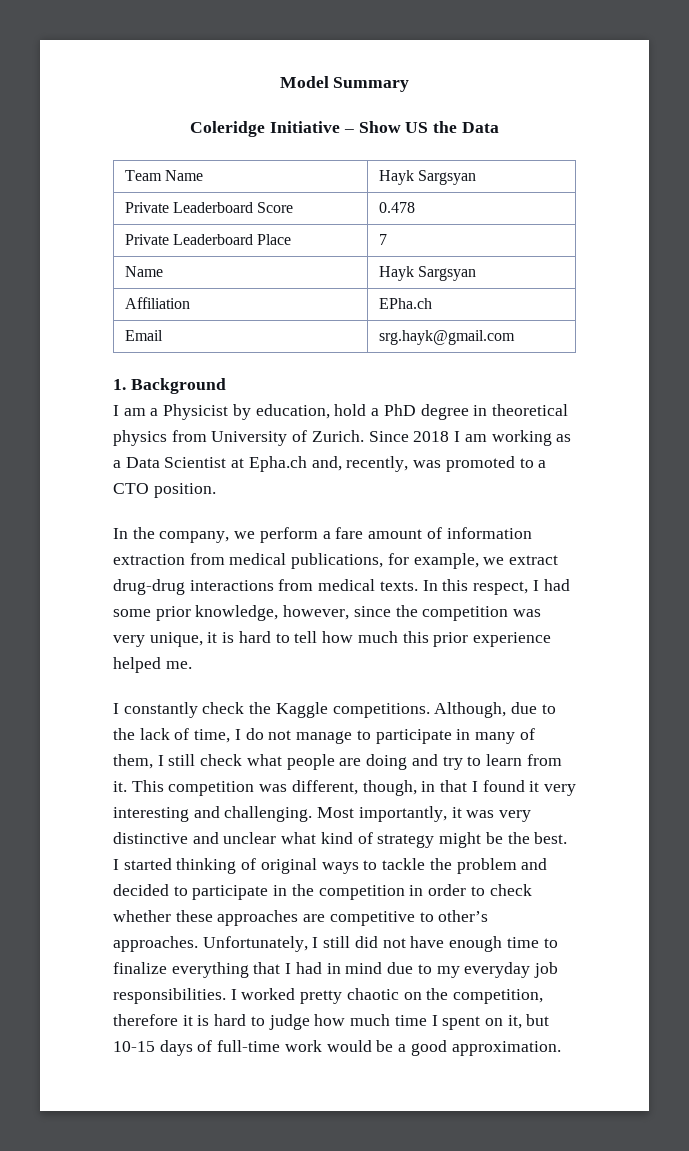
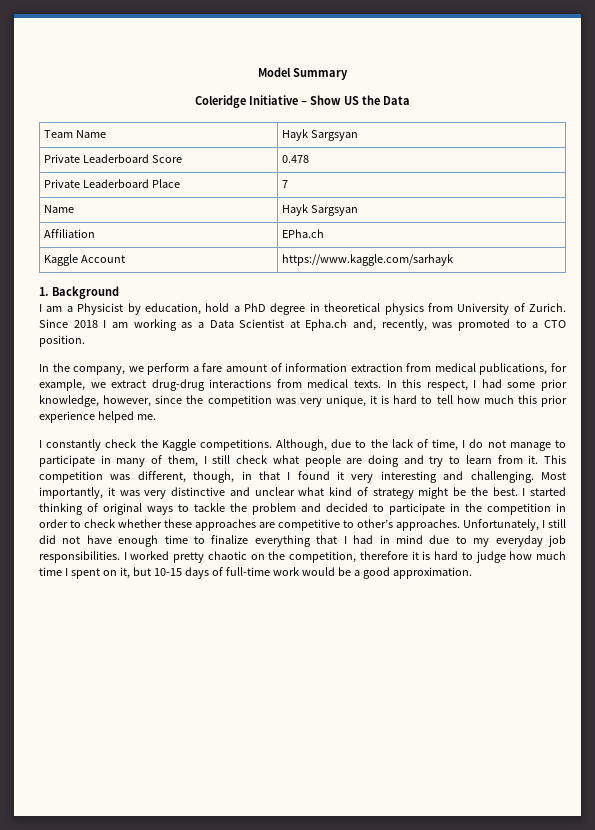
- Email | srg.hayk@gmail.com
+ Kaggle Account | https://www.kaggle.com/sarhayk

